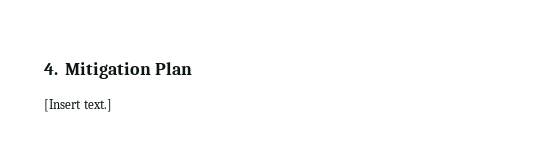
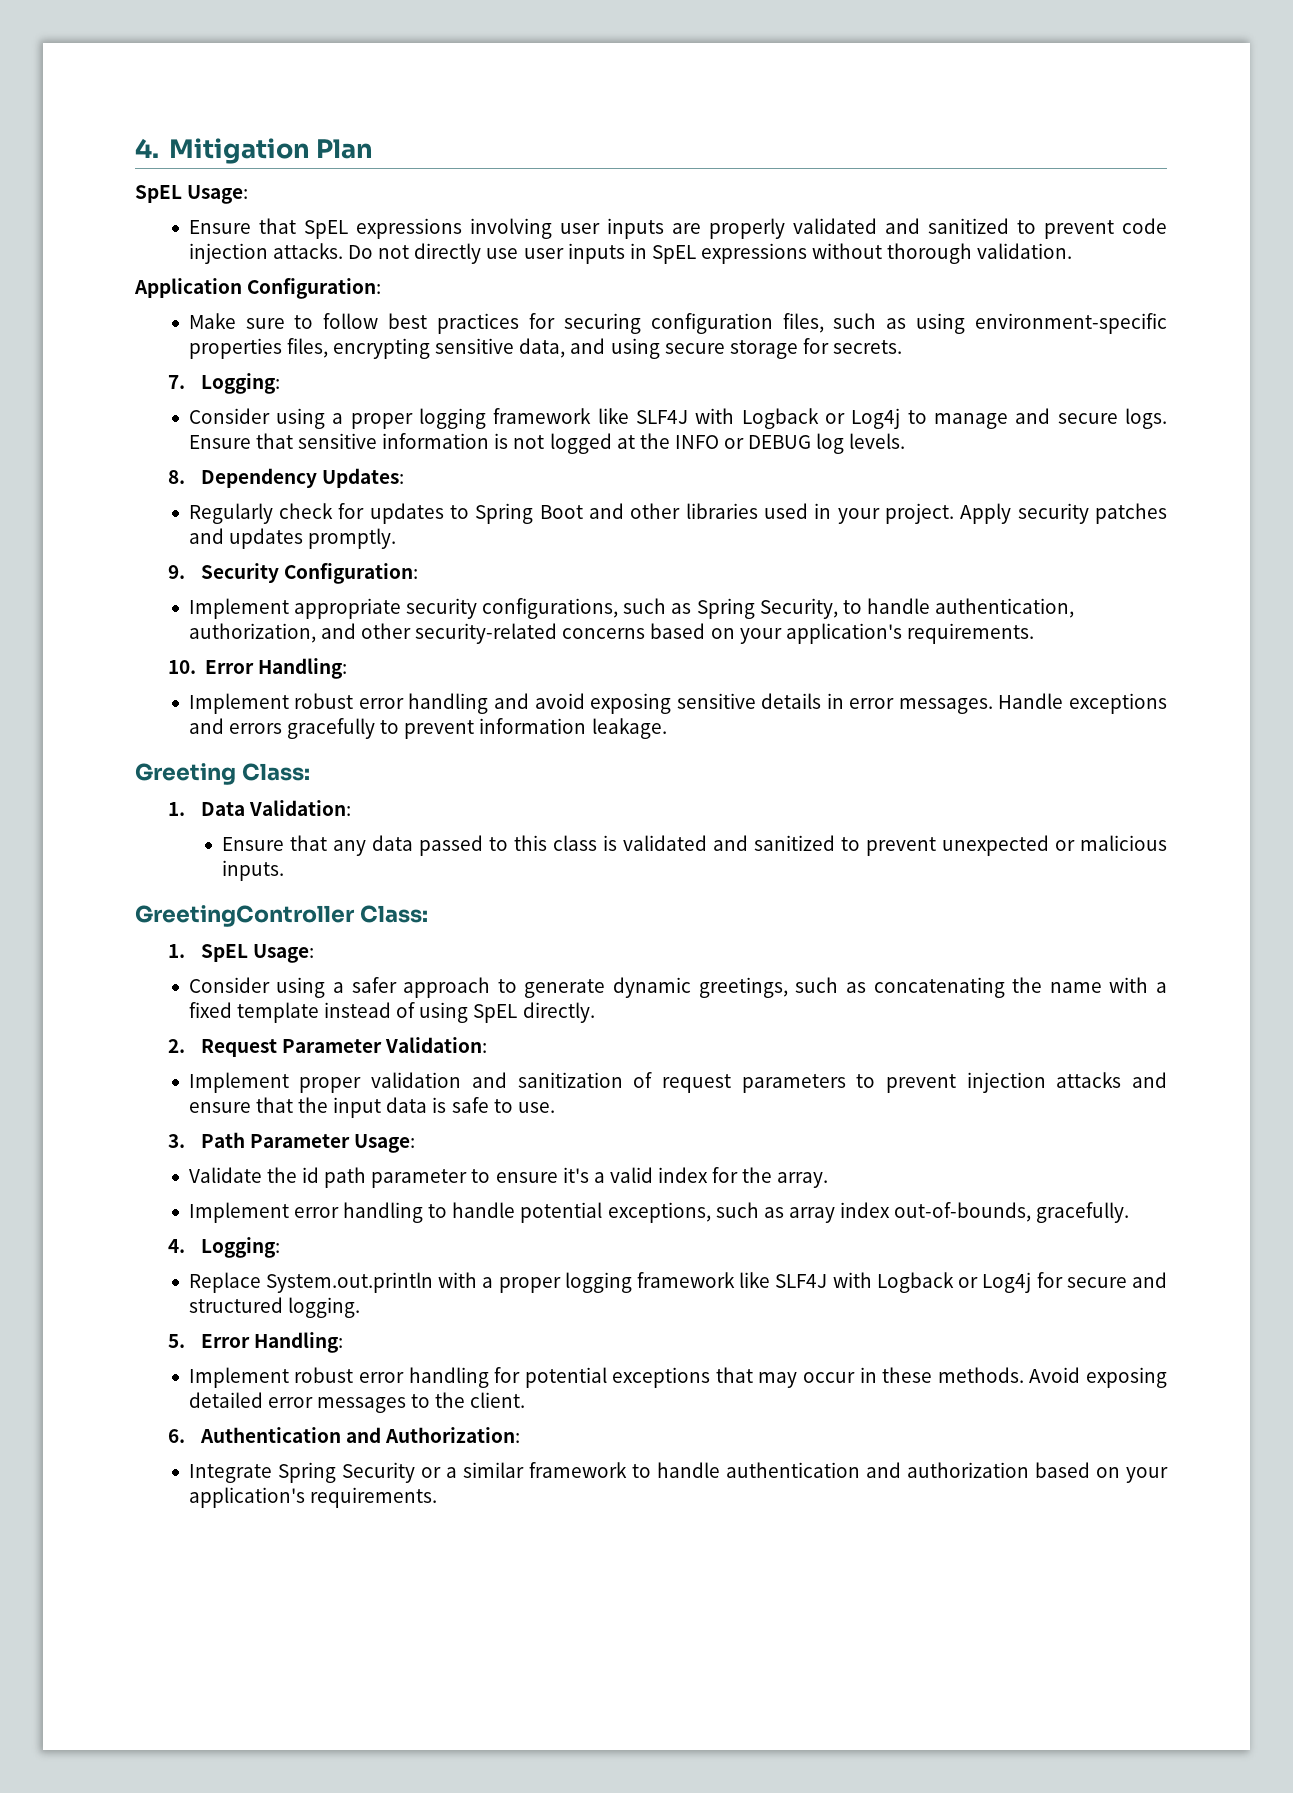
  4. Mitigation Plan
- [Insert text.]
+ SpEL Usage:
+ Ensure that SpEL expressions involving user inputs are properly validated and sanitized to prevent code injection attacks. Do not directly use user inputs in SpEL expressions without thorough validation.
+ Application Configuration:
+ Make sure to follow best practices for securing configuration files, such as using environment-specific properties files, encrypting sensitive data, and using secure storage for secrets.
+ 7. Logging:
+ Consider using a proper logging framework like SLF4J with Logback or Log4j to manage and secure logs. Ensure that sensitive information is not logged at the INFO or DEBUG log levels.
+ 8. Dependency Updates:
+ Regularly check for updates to Spring Boot and other libraries used in your project. Apply security patches and updates promptly.
+ 9. Security Configuration:
+ Implement appropriate security configurations, such as Spring Security, to handle authentication, authorization, and other security-related concerns based on your application's requirements.
+ 10. Error Handling:
+ Implement robust error handling and avoid exposing sensitive details in error messages. Handle exceptions and errors gracefully to prevent information leakage.
+ Greeting Class:
+ 1. Data Validation:
+ Ensure that any data passed to this class is validated and sanitized to prevent unexpected or malicious inputs.
+ GreetingController Class:
+ 1. SpEL Usage:
+ Consider using a safer approach to generate dynamic greetings, such as concatenating the name with a fixed template instead of using SpEL directly.
+ 2. Request Parameter Validation:
+ Implement proper validation and sanitization of request parameters to prevent injection attacks and ensure that the input data is safe to use.
+ 3. Path Parameter Usage:
+ Validate the id path parameter to ensure it's a valid index for the array.
+ Implement error handling to handle potential exceptions, such as array index out-of-bounds, gracefully.
+ 4. Logging:
+ Replace System.out.println with a proper logging framework like SLF4J with Logback or Log4j for secure and structured logging.
+ 5. Error Handling:
+ Implement robust error handling for potential exceptions that may occur in these methods. Avoid exposing detailed error messages to the client.
+ 6. Authentication and Authorization:
+ Integrate Spring Security or a similar framework to handle authentication and authorization based on your application's requirements.

